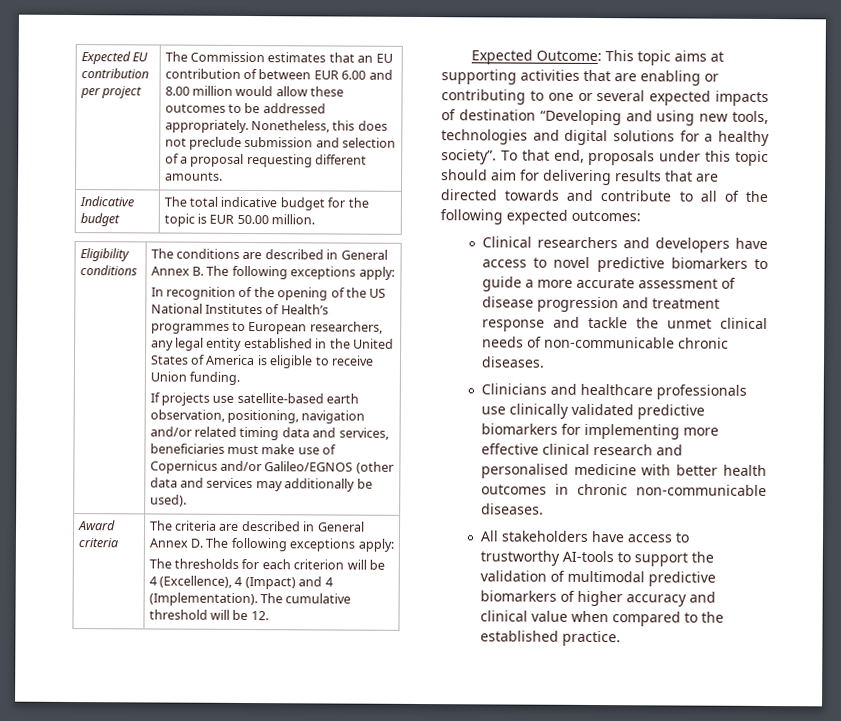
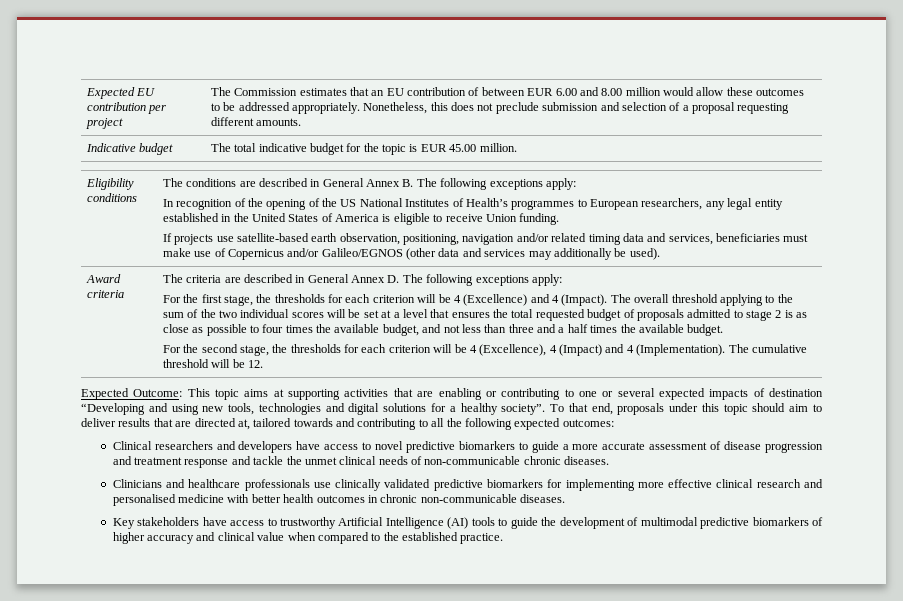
- Indicative budget | The total indicative budget for the topic is EUR 50.00 million.
+ Indicative budget | The total indicative budget for the topic is EUR 45.00 million.
- The thresholds for each criterion will be 4 (Excellence), 4 (Impact) and 4 (Implementation).
+ For the first stage, the thresholds for each criterion will be 4 (Excellence) and 4 (Impact). The overall threshold applying to the sum of the two individual scores will be set at a level that ensures the total requested budget of proposals admitted to stage 2 is as close as possible to four times the available budget, and not less than three and a half times the available budget.
+ For the second stage, the thresholds for each criterion will be 4 (Excellence), 4 (Impact) and 4 (Implementation).
- To that end, proposals under this topic should aim for delivering results that are directed towards and contribute to all of the following expected outcomes:
+ To that end, proposals under this topic should aim to deliver results that are directed at, tailored towards and contributing to all the following expected outcomes:
- All stakeholders have access to trustworthy AI-tools to support the validation of multimodal predictive biomarkers of higher accuracy and clinical value when compared to the established practice.
+ Key stakeholders have access to trustworthy Artificial Intelligence (AI) tools to guide the development of multimodal predictive biomarkers of higher accuracy and clinical value when compared to the established practice.

